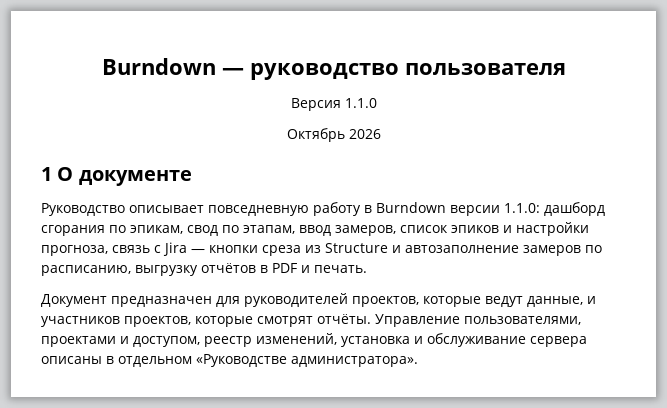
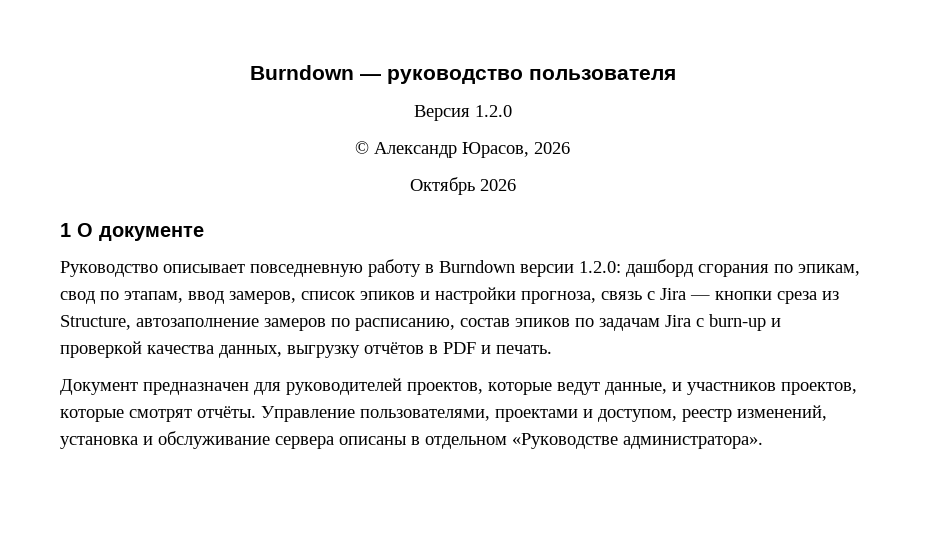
- Версия 1.1.0
+ Версия 1.2.0
+ © Александр Юрасов, 2026
- Руководство описывает повседневную работу в Burndown версии 1.1.0: дашборд сгорания по эпикам, свод по этапам, ввод замеров, список эпиков и настройки прогноза, связь с Jira — кнопки среза из Structure и автозаполнение замеров по расписанию, выгрузку отчётов в PDF и печать.
+ Руководство описывает повседневную работу в Burndown версии 1.2.0: дашборд сгорания по эпикам, свод по этапам, ввод замеров, список эпиков и настройки прогноза, связь с Jira — кнопки среза из Structure, автозаполнение замеров по расписанию, состав эпиков по задачам Jira с burn-up и проверкой качества данных, выгрузку отчётов в PDF и печать.

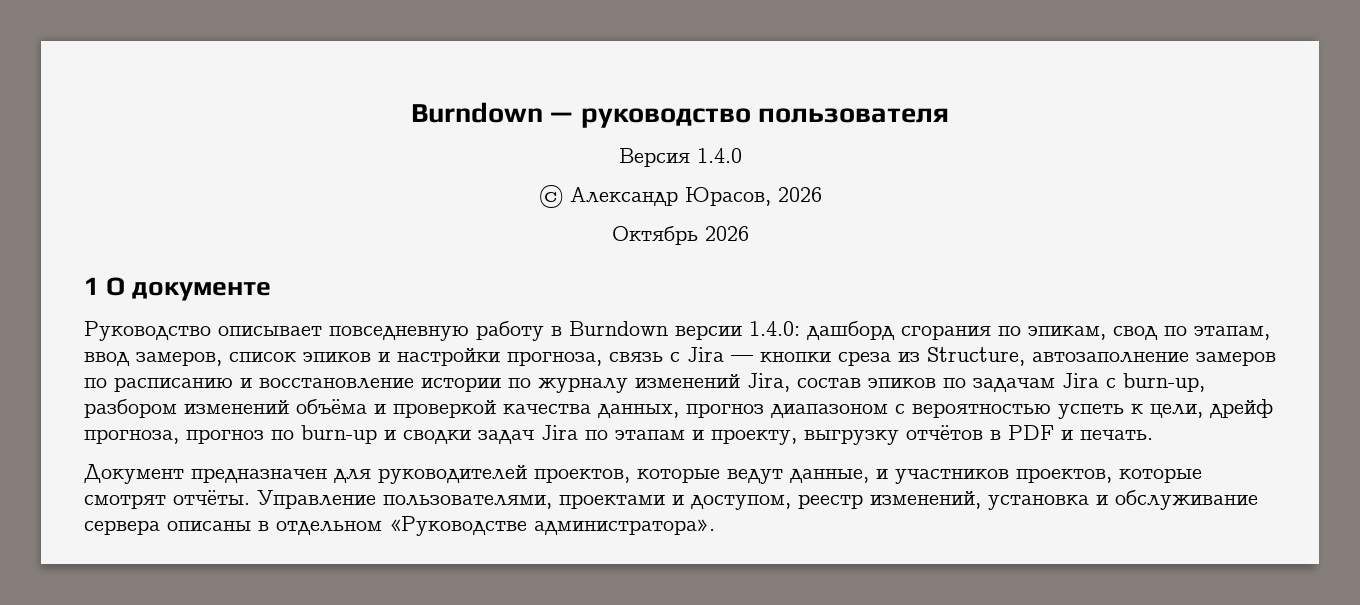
- Версия 1.2.0
+ Версия 1.4.0
- Руководство описывает повседневную работу в Burndown версии 1.2.0: дашборд сгорания по эпикам, свод по этапам, ввод замеров, список эпиков и настройки прогноза, связь с Jira — кнопки среза из Structure, автозаполнение замеров по расписанию, состав эпиков по задачам Jira с burn-up и проверкой качества данных, выгрузку отчётов в PDF и печать.
+ Руководство описывает повседневную работу в Burndown версии 1.4.0: дашборд сгорания по эпикам, свод по этапам, ввод замеров, список эпиков и настройки прогноза, связь с Jira — кнопки среза из Structure, автозаполнение замеров по расписанию и восстановление истории по журналу изменений Jira, состав эпиков по задачам Jira с burn-up, разбором изменений объёма и проверкой качества данных, прогноз диапазоном с вероятностью успеть к цели, дрейф прогноза, прогноз по burn-up и сводки задач Jira по этапам и проекту, выгрузку отчётов в PDF и печать.

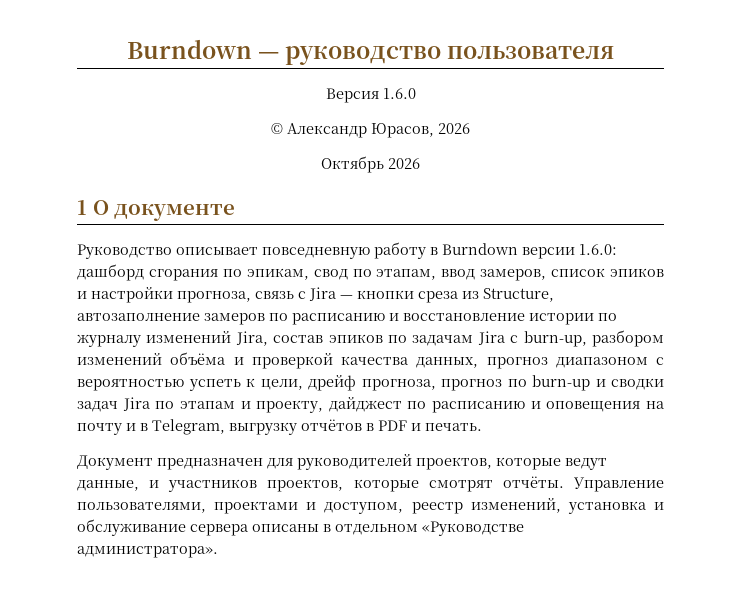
- Версия 1.4.0
+ Версия 1.6.0
- Руководство описывает повседневную работу в Burndown версии 1.4.0:
+ Руководство описывает повседневную работу в Burndown версии 1.6.0:
- дашборд сгорания по эпикам, свод по этапам, ввод замеров, список эпиков и настройки прогноза, связь с Jira — кнопки среза из Structure, автозаполнение замеров по расписанию и восстановление истории по журналу изменений Jira, состав эпиков по задачам Jira с burn-up, разбором изменений объёма и проверкой качества данных, прогноз диапазоном с вероятностью успеть к цели, дрейф прогноза, прогноз по burn-up и сводки задач Jira по этапам и проекту, выгрузку отчётов в PDF и печать.
+ дашборд сгорания по эпикам, свод по этапам, ввод замеров, список эпиков и настройки прогноза, связь с Jira — кнопки среза из Structure, автозаполнение замеров по расписанию и восстановление истории по журналу изменений Jira, состав эпиков по задачам Jira с burn-up, разбором изменений объёма и проверкой качества данных, прогноз диапазоном с вероятностью успеть к цели, дрейф прогноза, прогноз по burn-up и сводки задач Jira по этапам и проекту, дайджест по расписанию и оповещения на почту и в Telegram, выгрузку отчётов в PDF и печать.

